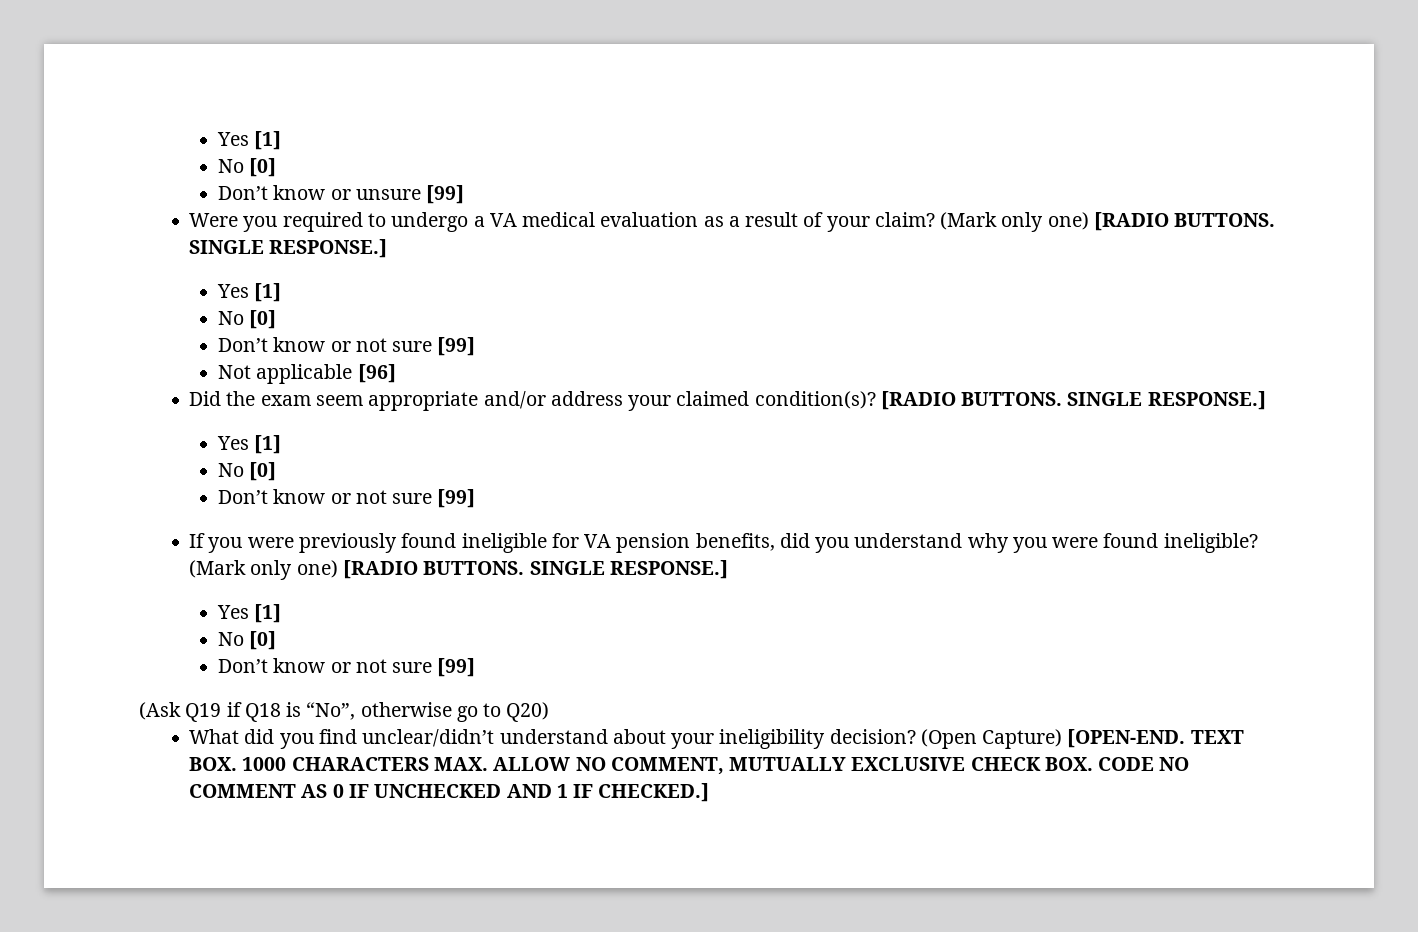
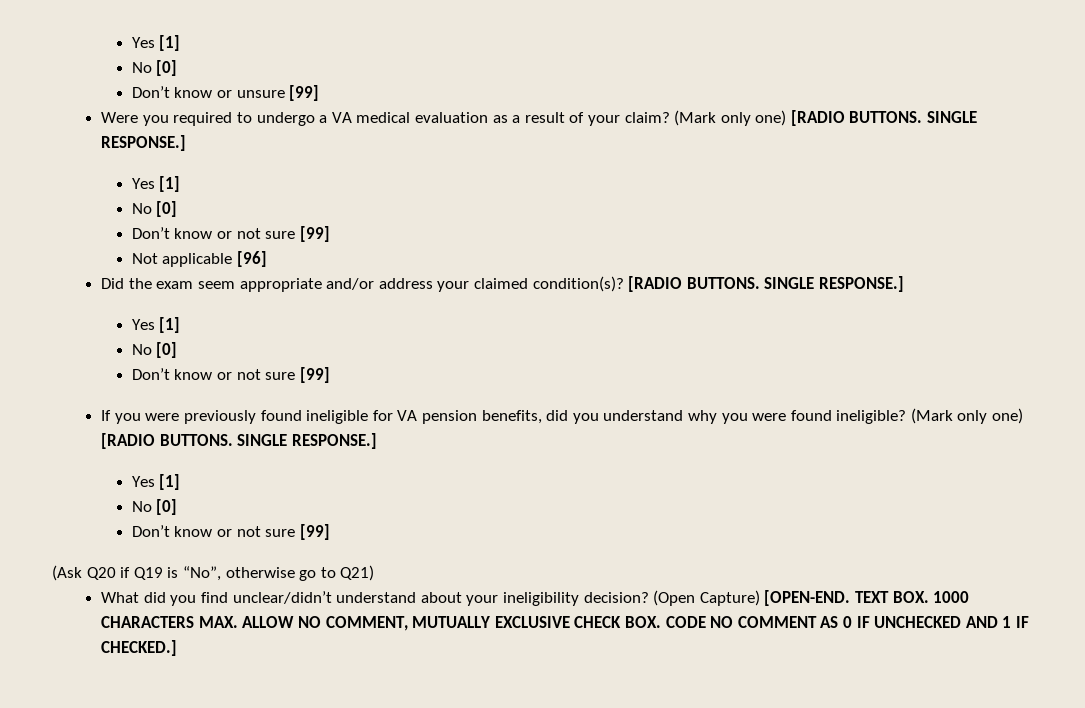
- (Ask Q19 if Q18 is “No”, otherwise go to Q20)
+ (Ask Q20 if Q19 is “No”, otherwise go to Q21)

